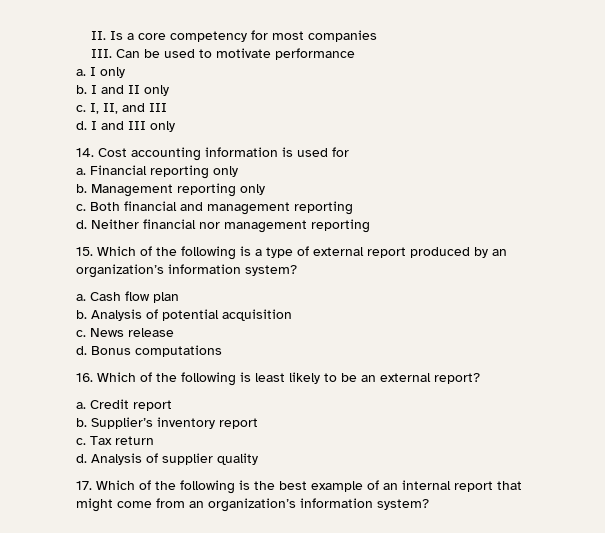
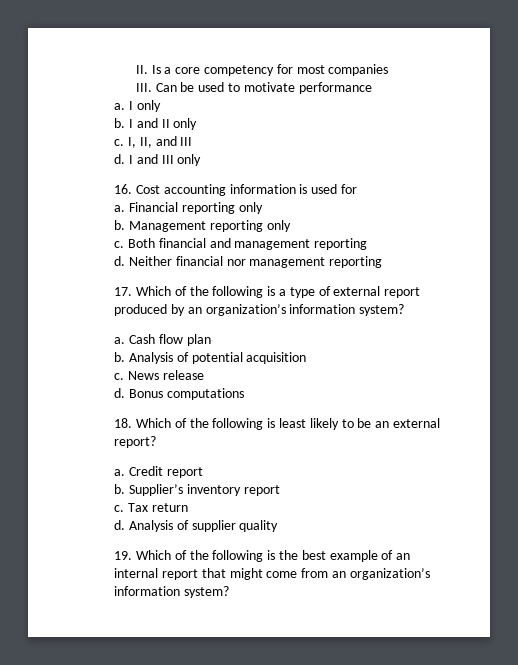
- 14. Cost accounting information is used for
+ 16. Cost accounting information is used for
- 15. Which of the following is a type of external report produced by an organization’s information system?
+ 17. Which of the following is a type of external report produced by an organization’s information system?
- 16. Which of the following is least likely to be an external report?
+ 18. Which of the following is least likely to be an external report?
- 17. Which of the following is the best example of an internal report that might come from an organization’s information system?
+ 19. Which of the following is the best example of an internal report that might come from an organization’s information system?

